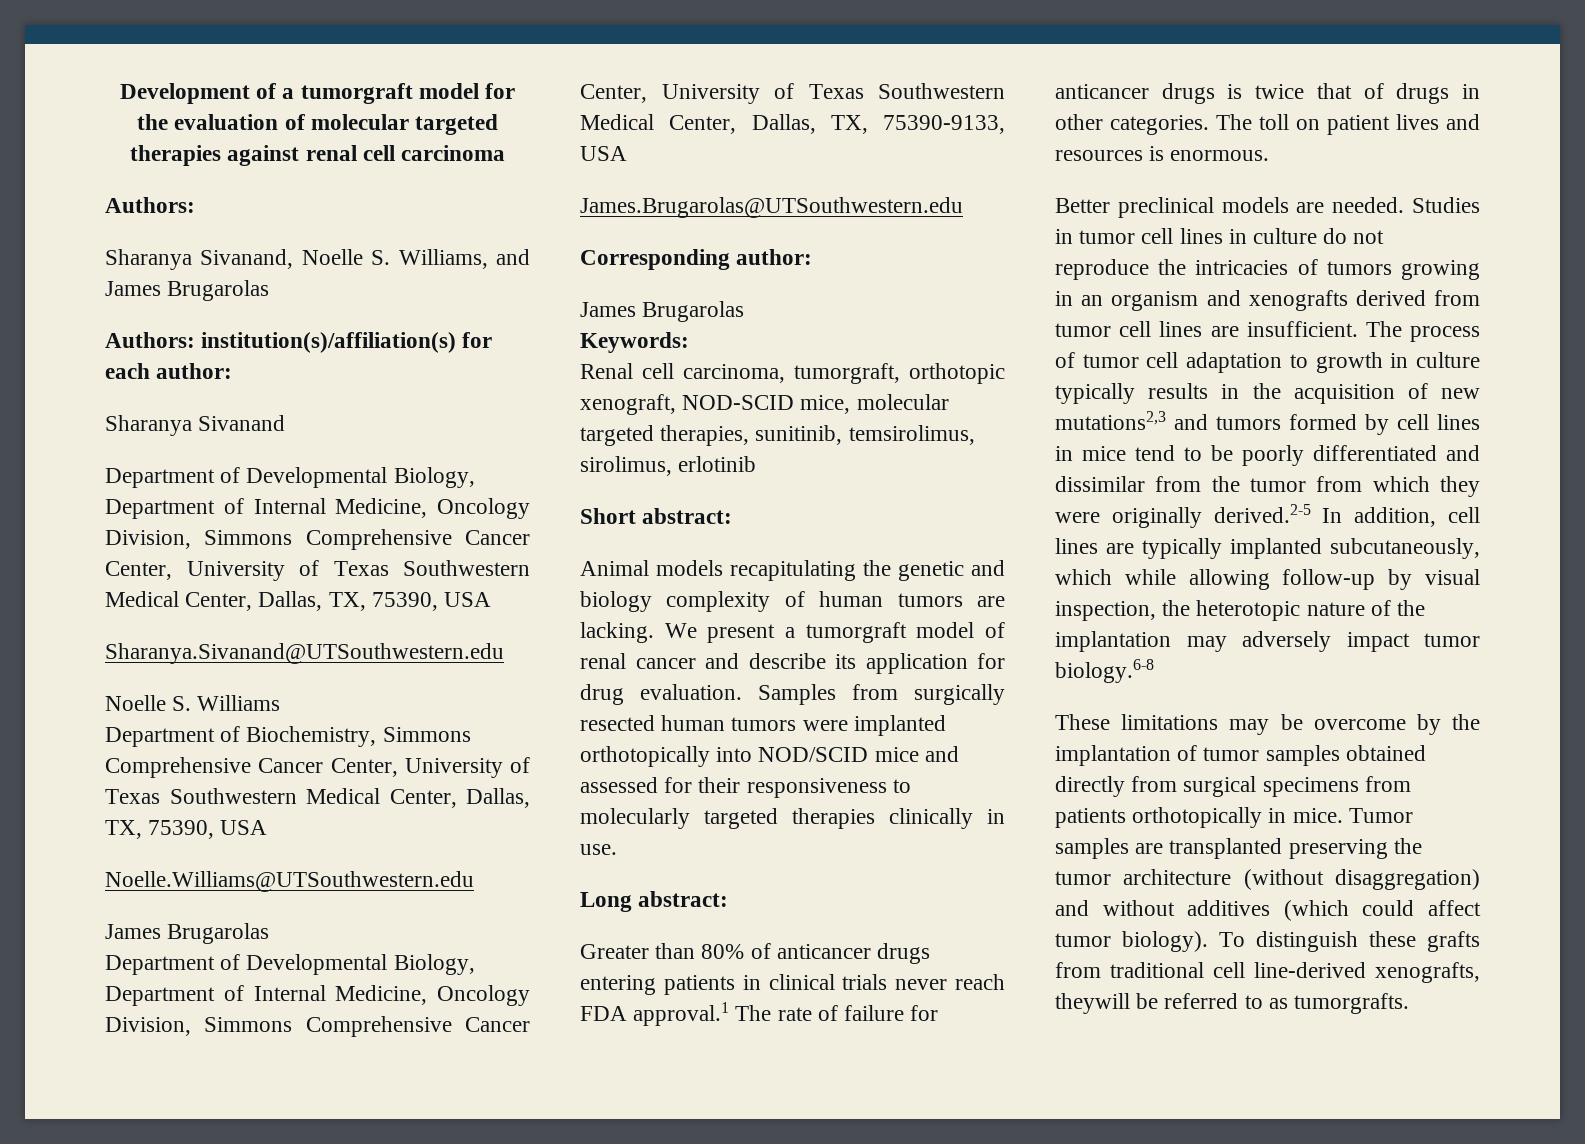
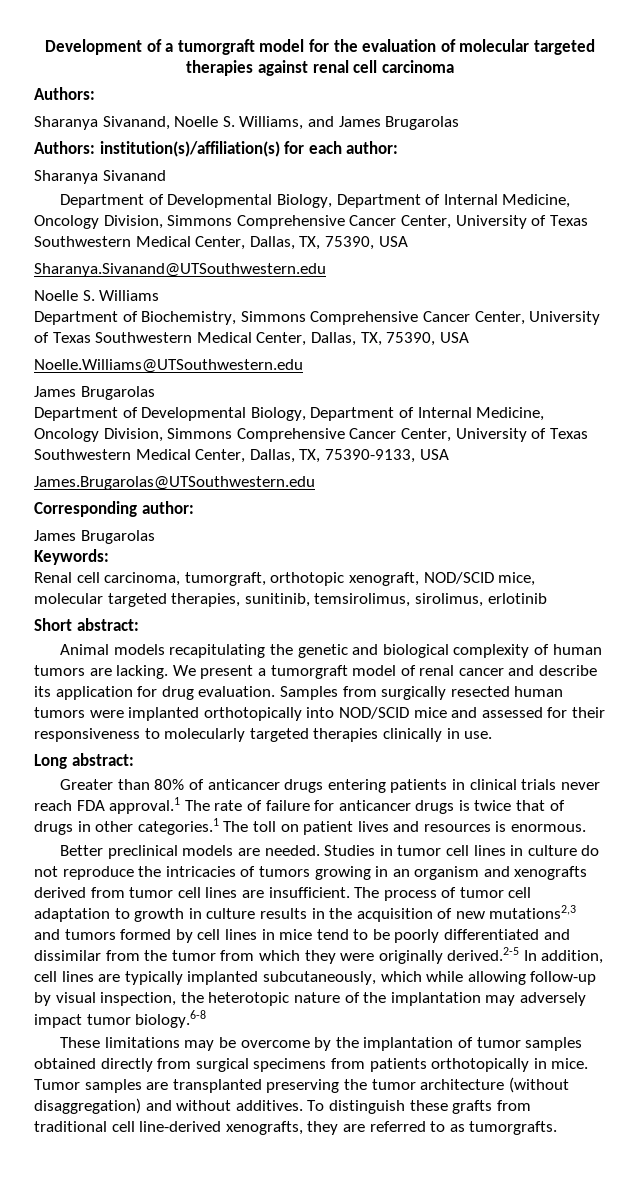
- Renal cell carcinoma, tumorgraft, orthotopic xenograft, NOD-SCID mice, molecular targeted therapies, sunitinib, temsirolimus, sirolimus, erlotinib
+ Renal cell carcinoma, tumorgraft, orthotopic xenograft, NOD/SCID mice, molecular targeted therapies, sunitinib, temsirolimus, sirolimus, erlotinib
- Animal models recapitulating the genetic and biology complexity of human tumors are lacking.
+ Animal models recapitulating the genetic and biological complexity of human tumors are lacking.
- Greater than 80% of anticancer drugs entering patients in clinical trials never reach FDA approval.1 The rate of failure for anticancer drugs is twice that of drugs in other categories. The toll on patient lives and resources is enormous.
+ Greater than 80% of anticancer drugs entering patients in clinical trials never reach FDA approval.1 The rate of failure for anticancer drugs is twice that of drugs in other categories.1 The toll on patient lives and resources is enormous.
- The process of tumor cell adaptation to growth in culture typically results in the acquisition of new mutations2,3 and tumors formed by cell lines in mice tend to be poorly differentiated and dissimilar from the tumor from which they were originally derived.2-5 In addition, cell lines are typically implanted subcutaneously, which while allowing follow-up by visual inspection, the heterotopic nature of the implantation may adversely impact tumor biology.6-8
+ The process of tumor cell adaptation to growth in culture results in the acquisition of new mutations2,3 and tumors formed by cell lines in mice tend to be poorly differentiated and dissimilar from the tumor from which they were originally derived.2-5 In addition, cell lines are typically implanted subcutaneously, which while allowing follow-up by visual inspection, the heterotopic nature of the implantation may adversely impact tumor biology.6-8
- Tumor samples are transplanted preserving the tumor architecture (without disaggregation) and without additives (which could affect tumor biology).
+ Tumor samples are transplanted preserving the tumor architecture (without disaggregation) and without additives.
- To distinguish these grafts from traditional cell line-derived xenografts, theywill be referred to as tumorgrafts.
+ To distinguish these grafts from traditional cell line-derived xenografts, they are referred to as tumorgrafts.

